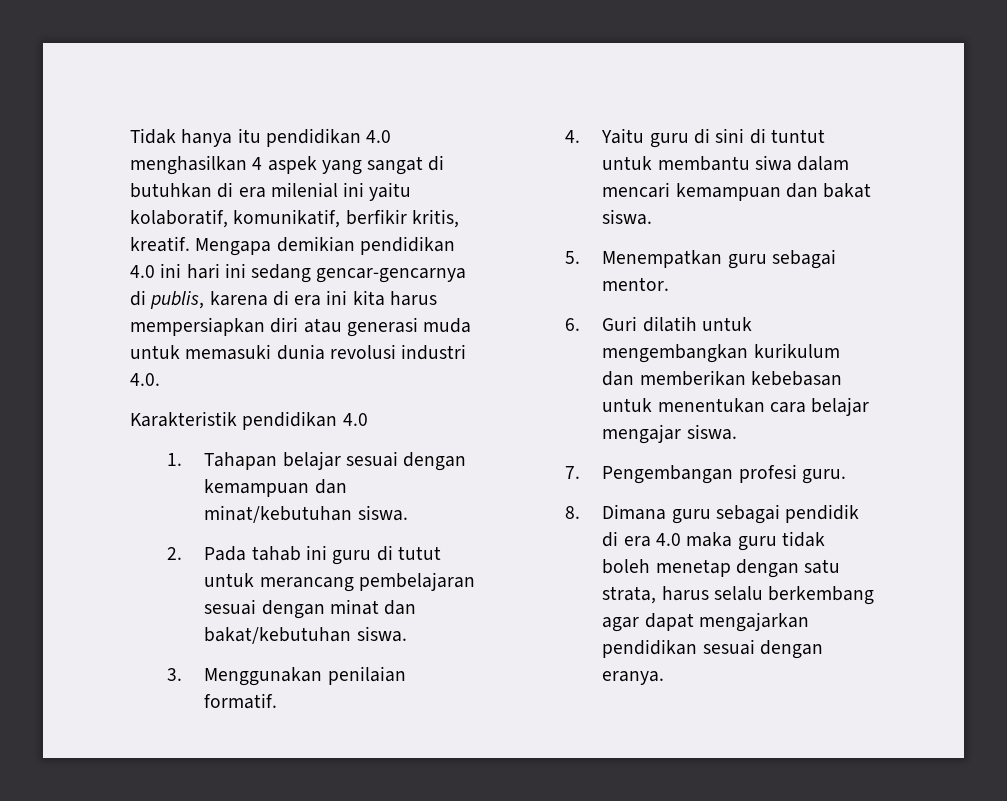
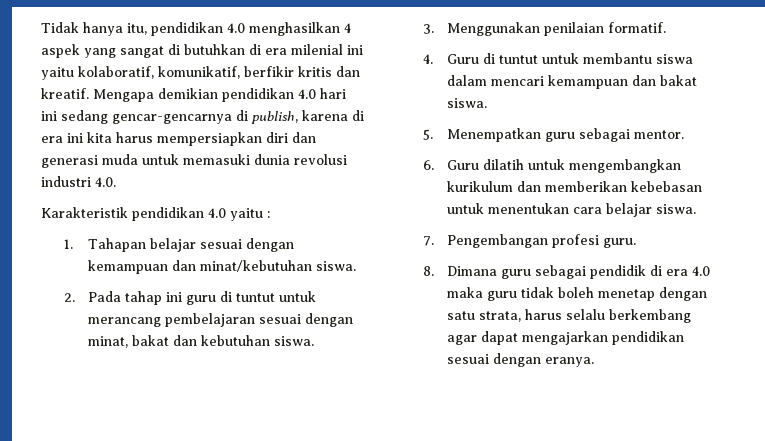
- Tidak hanya itu pendidikan 4.0 menghasilkan 4 aspek yang sangat di butuhkan di era milenial ini yaitu kolaboratif, komunikatif, berfikir kritis, kreatif.
+ Tidak hanya itu, pendidikan 4.0 menghasilkan 4 aspek yang sangat di butuhkan di era milenial ini yaitu kolaboratif, komunikatif, berfikir kritis dan kreatif.
- Mengapa demikian pendidikan 4.0 ini hari ini sedang gencar-gencarnya di publis, karena di era ini kita harus mempersiapkan diri atau generasi muda untuk memasuki dunia revolusi industri 4.0.
+ Mengapa demikian pendidikan 4.0 hari ini sedang gencar-gencarnya di publish, karena di era ini kita harus mempersiapkan diri dan generasi muda untuk memasuki dunia revolusi industri 4.0.
- Karakteristik pendidikan 4.0
+ Karakteristik pendidikan 4.0 yaitu :
- 2. Pada tahab ini guru di tutut untuk merancang pembelajaran sesuai dengan minat dan bakat/kebutuhan siswa.
+ 2. Pada tahap ini guru di tuntut untuk merancang pembelajaran sesuai dengan minat, bakat dan kebutuhan siswa.
- 4. Yaitu guru di sini di tuntut untuk membantu siwa dalam mencari kemampuan dan bakat siswa.
+ 4. Guru di tuntut untuk membantu siswa dalam mencari kemampuan dan bakat siswa.
- 6. Guri dilatih untuk mengembangkan kurikulum dan memberikan kebebasan untuk menentukan cara belajar mengajar siswa.
+ 6. Guru dilatih untuk mengembangkan kurikulum dan memberikan kebebasan untuk menentukan cara belajar siswa.

